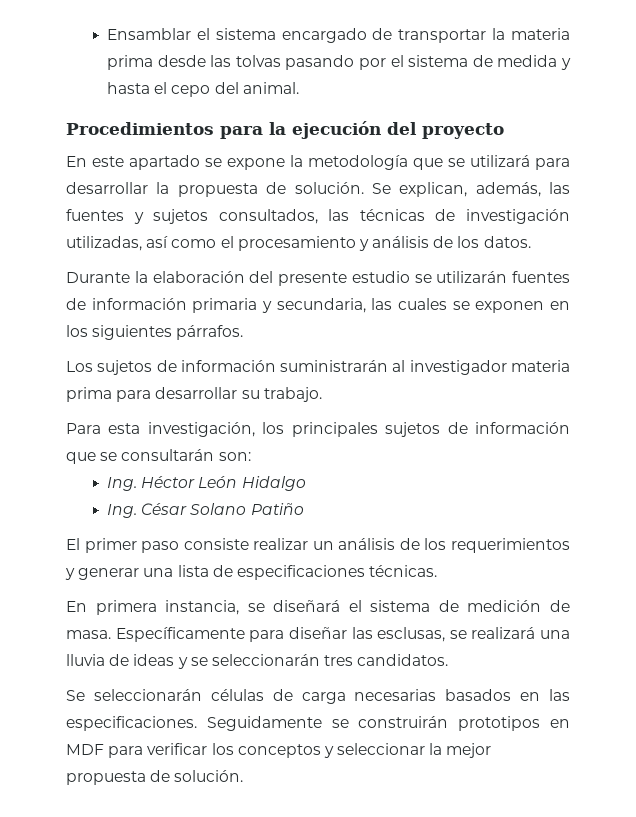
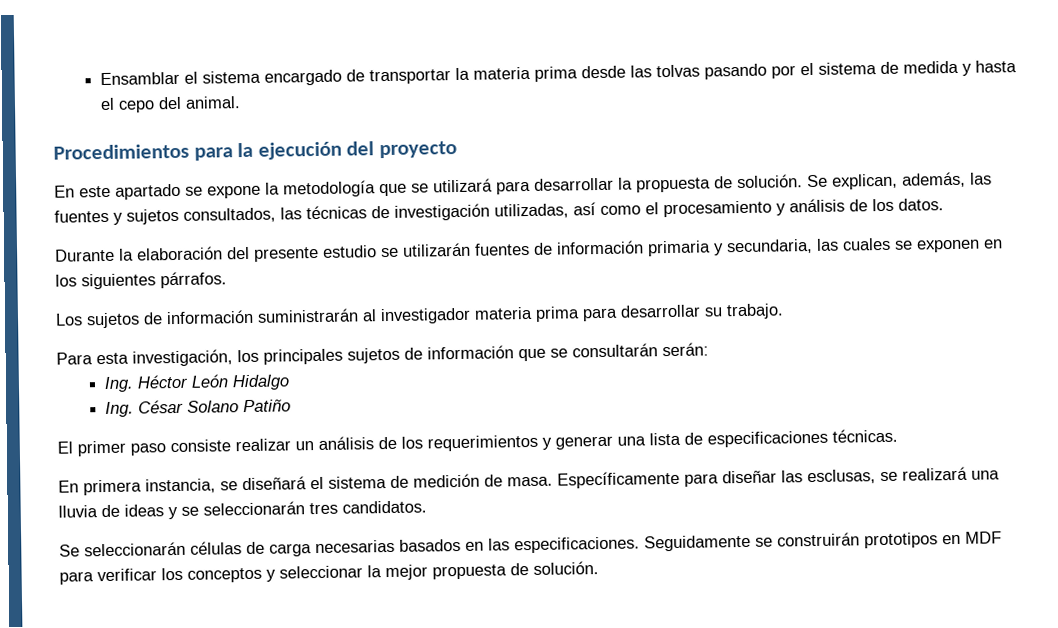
- Para esta investigación, los principales sujetos de información que se consultarán son:
+ Para esta investigación, los principales sujetos de información que se consultarán serán:

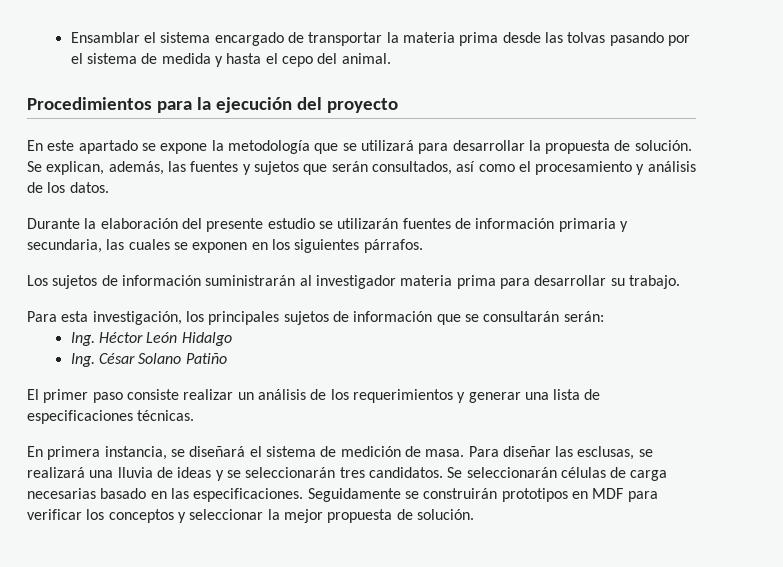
- Se explican, además, las fuentes y sujetos consultados, las técnicas de investigación utilizadas, así como el procesamiento y análisis de los datos.
+ Se explican, además, las fuentes y sujetos que serán consultados, así como el procesamiento y análisis de los datos.
- Específicamente para diseñar las esclusas, se realizará una lluvia de ideas y se seleccionarán tres candidatos.
- Se seleccionarán células de carga necesarias basados en las especificaciones.
+ Para diseñar las esclusas, se realizará una lluvia de ideas y se seleccionarán tres candidatos. Se seleccionarán células de carga necesarias basado en las especificaciones.

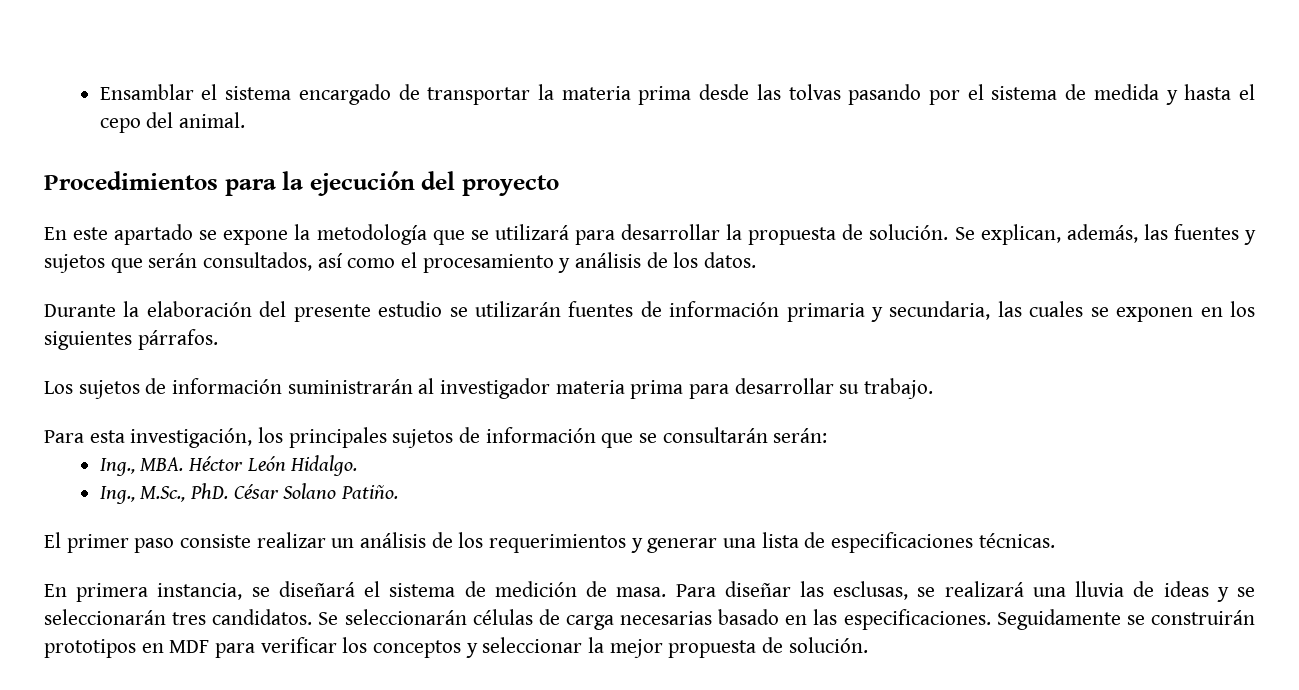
- Ing. Héctor León Hidalgo
- Ing. César Solano Patiño
+ Ing., MBA. Héctor León Hidalgo.
+ Ing., M.Sc., PhD. César Solano Patiño.

